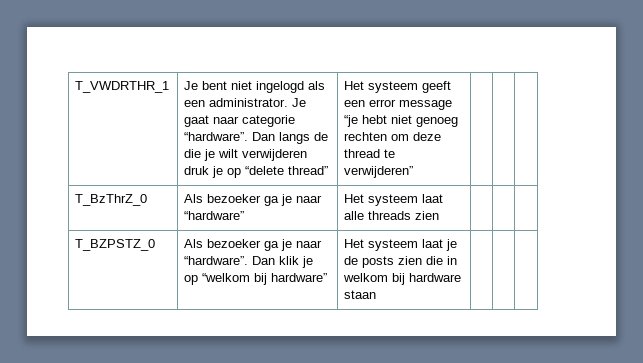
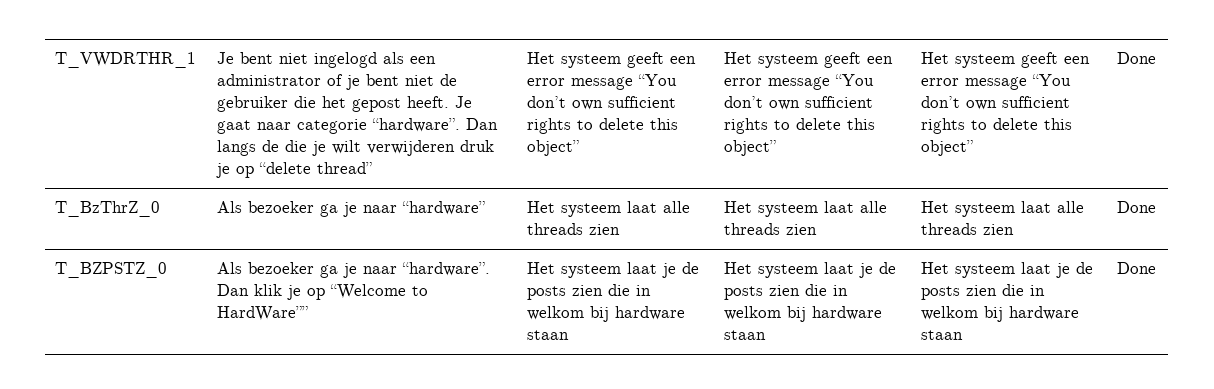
- Je bent niet ingelogd als een administrator.
+ Je bent niet ingelogd als een administrator of je bent niet de gebruiker die het gepost heeft.
- Het systeem geeft een error message “je hebt niet genoeg rechten om deze thread te verwijderen”
+ Het systeem geeft een error message “You don’t own sufficient rights to delete this object” | Het systeem geeft een error message “You don’t own sufficient rights to delete this object” | Het systeem geeft een error message “You don’t own sufficient rights to delete this object” | Done
- T_BzThrZ_0 | Als bezoeker ga je naar “hardware” | Het systeem laat alle threads zien | | |
+ T_BzThrZ_0 | Als bezoeker ga je naar “hardware” | Het systeem laat alle threads zien | Het systeem laat alle threads zien | Het systeem laat alle threads zien | Done
- Dan klik je op “welkom bij hardware”
+ Dan klik je op “Welcome to HardWare””
+ Het systeem laat je de posts zien die in welkom bij hardware staan | Het systeem laat je de posts zien die in welkom bij hardware staan | Done

